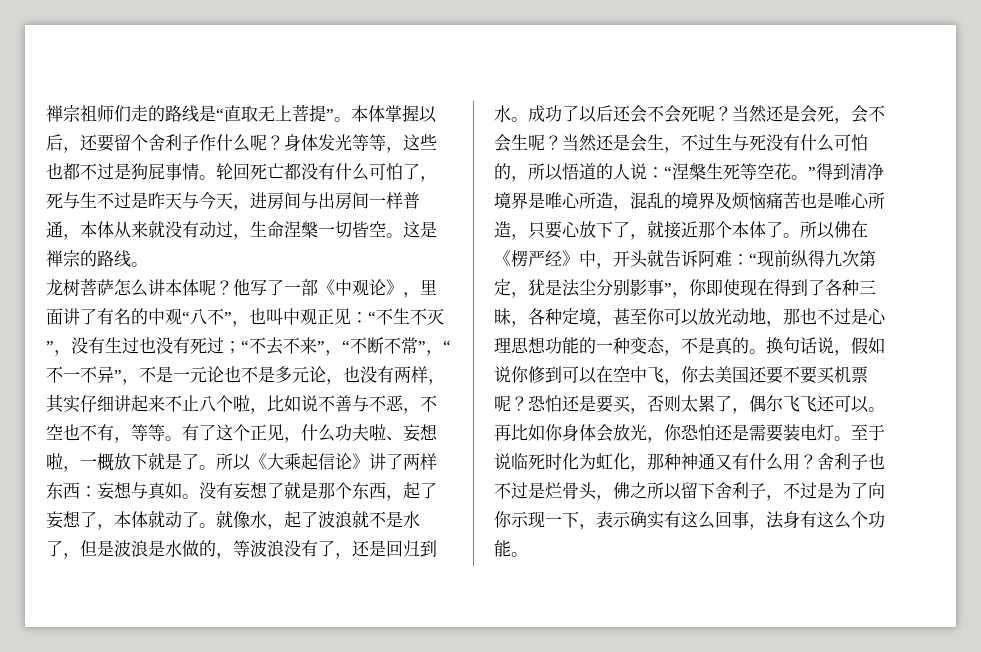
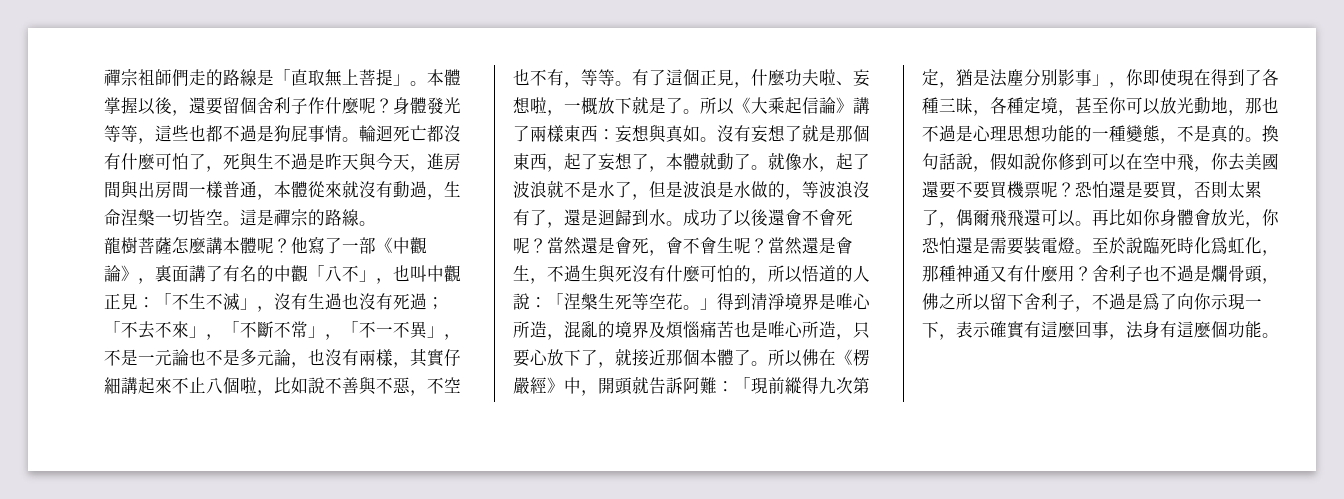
- 禅宗祖师们走的路线是“直取无上菩提”。本体掌握以后，还要留个舍利子作什么呢？身体发光等等，这些也都不过是狗屁事情。
+ 禪宗祖師們走的路線是「直取無上菩提」。本體掌握以後，還要留個舍利子作什麼呢？身體發光等等，這些也都不過是狗屁事情。
- 轮回死亡都没有什么可怕了，死与生不过是昨天与今天，进房间与出房间一样普通，本体从来就没有动过，生命涅槃一切皆空。
+ 輪迴死亡都沒有什麼可怕了，死與生不過是昨天與今天，進房間與出房間一樣普通，本體從來就沒有動過，生命涅槃一切皆空。
- 这是禅宗的路线。
- 龙树菩萨怎么讲本体呢？他写了一部《中观论》，里面讲了有名的中观“八不”，也叫中观正见：“不生不灭”，没有生过也没有死过；“不去不来”，“不断不常”，“不一不异”，不是一元论也不是多元论，也没有两样，其实仔细讲起来不止八个啦，比如说不善与不恶，不空也不有，等等。
+ 這是禪宗的路線。
+ 龍樹菩薩怎麼講本體呢？他寫了一部《中觀論》，裏面講了有名的中觀「八不」，也叫中觀正見：「不生不滅」，沒有生過也沒有死過；「不去不來」，「不斷不常」，「不一不異」，不是一元論也不是多元論，也沒有兩樣，其實仔細講起來不止八個啦，比如說不善與不惡，不空也不有，等等。
- 有了这个正见，什么功夫啦、妄想啦，一概放下就是了。
+ 有了這個正見，什麼功夫啦、妄想啦，一概放下就是了。
- 所以《大乘起信论》讲了两样东西：妄想与真如。没有妄想了就是那个东西，起了妄想了，本体就动了。
+ 所以《大乘起信論》講了兩樣東西：妄想與真如。沒有妄想了就是那個東西，起了妄想了，本體就動了。
- 就像水，起了波浪就不是水了，但是波浪是水做的，等波浪没有了，还是回归到水。成功了以后还会不会死呢？当然还是会死，会不会生呢？当然还是会生，不过生与死没有什么可怕的，所以悟道的人说：“涅槃生死等空花。”得到清净境界是唯心所造，混乱的境界及烦恼痛苦也是唯心所造，只要心放下了，就接近那个本体了。
+ 就像水，起了波浪就不是水了，但是波浪是水做的，等波浪沒有了，還是迴歸到水。成功了以後還會不會死呢？當然還是會死，會不會生呢？當然還是會生，不過生與死沒有什麼可怕的，所以悟道的人說：「涅槃生死等空花。」得到清淨境界是唯心所造，混亂的境界及煩惱痛苦也是唯心所造，只要心放下了，就接近那個本體了。
- 所以佛在《楞严经》中，开头就告诉阿难：“现前纵得九次第定，犹是法尘分别影事”，你即使现在得到了各种三昧，各种定境，甚至你可以放光动地，那也不过是心理思想功能的一种变态，不是真的。
+ 所以佛在《楞嚴經》中，開頭就告訴阿難：「現前縱得九次第定，猶是法塵分別影事」，你即使現在得到了各種三昧，各種定境，甚至你可以放光動地，那也不過是心理思想功能的一種變態，不是真的。
- 换句话说，假如说你修到可以在空中飞，你去美国还要不要买机票呢？恐怕还是要买，否则太累了，偶尔飞飞还可以。
+ 換句話說，假如說你修到可以在空中飛，你去美國還要不要買機票呢？恐怕還是要買，否則太累了，偶爾飛飛還可以。
- 再比如你身体会放光，你恐怕还是需要装电灯。至于说临死时化为虹化，那种神通又有什么用？
+ 再比如你身體會放光，你恐怕還是需要裝電燈。至於說臨死時化爲虹化，那種神通又有什麼用？
- 舍利子也不过是烂骨头，佛之所以留下舍利子，不过是为了向你示现一下，表示确实有这么回事，法身有这么个功能。
+ 舍利子也不過是爛骨頭，佛之所以留下舍利子，不過是爲了向你示現一下，表示確實有這麼回事，法身有這麼個功能。

